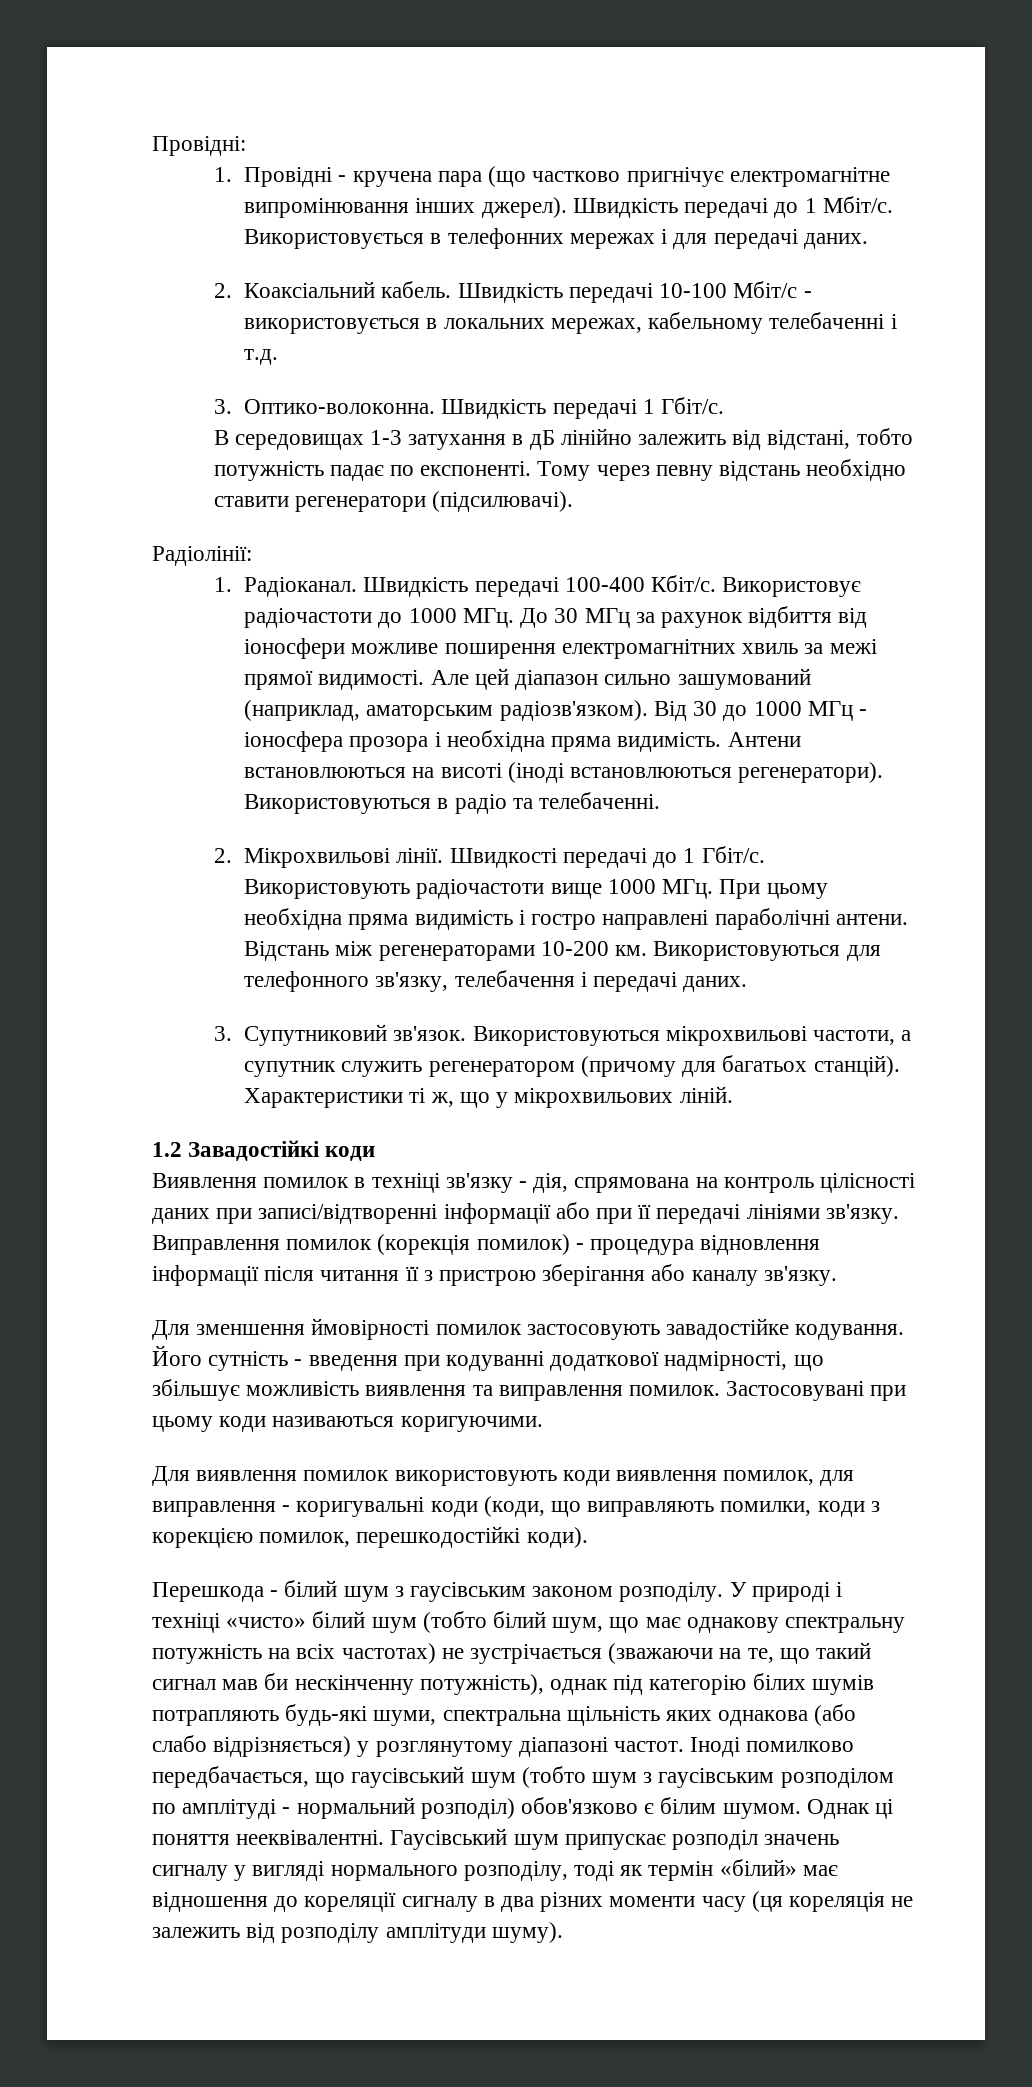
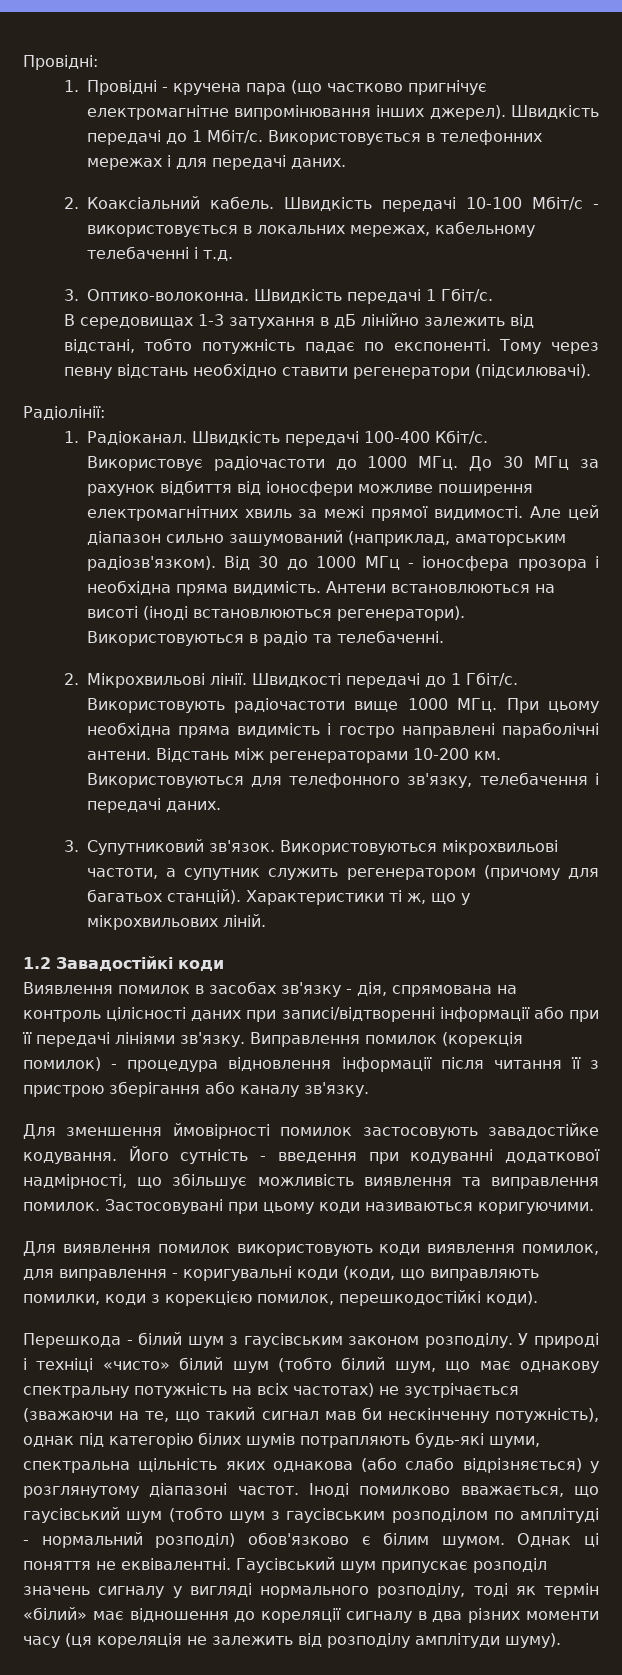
- Виявлення помилок в техніці зв'язку - дія, спрямована на контроль цілісності даних при записі/відтворенні інформації або при її передачі лініями зв'язку.
+ Виявлення помилок в засобах зв'язку - дія, спрямована на контроль цілісності даних при записі/відтворенні інформації або при її передачі лініями зв'язку.
- Іноді помилково передбачається, що гаусівський шум (тобто шум з гаусівським розподілом по амплітуді - нормальний розподіл) обов'язково є білим шумом.
+ Іноді помилково вважається, що гаусівський шум (тобто шум з гаусівським розподілом по амплітуді - нормальний розподіл) обов'язково є білим шумом.
- Однак ці поняття нееквівалентні.
+ Однак ці поняття не еквівалентні.

